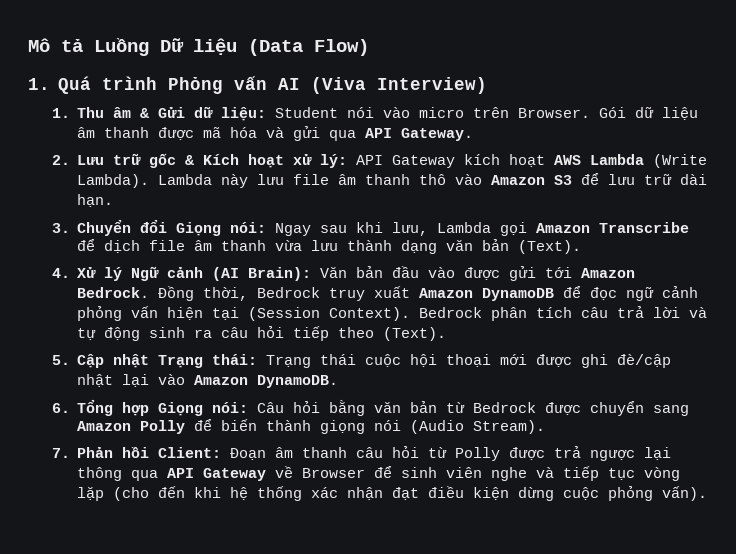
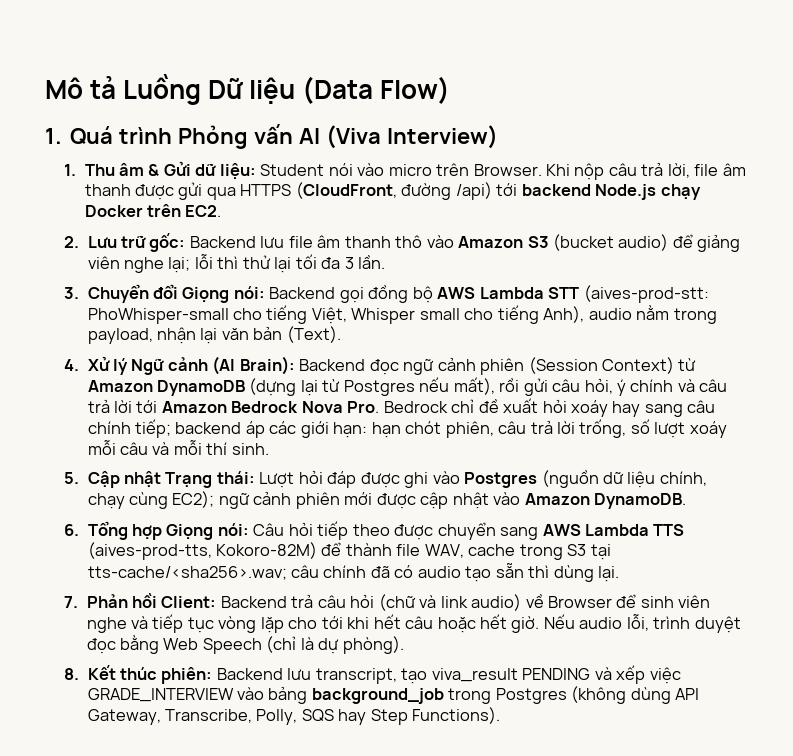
- Gói dữ liệu âm thanh được mã hóa và gửi qua API Gateway.
- 2. Lưu trữ gốc & Kích hoạt xử lý: API Gateway kích hoạt AWS Lambda (Write Lambda). Lambda này lưu file âm thanh thô vào Amazon S3 để lưu trữ dài hạn.
+ Khi nộp câu trả lời, file âm thanh được gửi qua HTTPS (CloudFront, đường /api) tới backend Node.js chạy Docker trên EC2.
+ 2. Lưu trữ gốc: Backend lưu file âm thanh thô vào Amazon S3 (bucket audio) để giảng viên nghe lại; lỗi thì thử lại tối đa 3 lần.
- 3. Chuyển đổi Giọng nói: Ngay sau khi lưu, Lambda gọi Amazon Transcribe để dịch file âm thanh vừa lưu thành dạng văn bản (Text).
+ 3. Chuyển đổi Giọng nói: Backend gọi đồng bộ AWS Lambda STT (aives-prod-stt: PhoWhisper-small cho tiếng Việt, Whisper small cho tiếng Anh), audio nằm trong payload, nhận lại văn bản (Text).
- 4. Xử lý Ngữ cảnh (AI Brain): Văn bản đầu vào được gửi tới Amazon Bedrock. Đồng thời, Bedrock truy xuất Amazon DynamoDB để đọc ngữ cảnh phỏng vấn hiện tại (Session Context). Bedrock phân tích câu trả lời và tự động sinh ra câu hỏi tiếp theo (Text).
+ 4. Xử lý Ngữ cảnh (AI Brain): Backend đọc ngữ cảnh phiên (Session Context) từ Amazon DynamoDB (dựng lại từ Postgres nếu mất), rồi gửi câu hỏi, ý chính và câu trả lời tới Amazon Bedrock Nova Pro. Bedrock chỉ đề xuất hỏi xoáy hay sang câu chính tiếp; backend áp các giới hạn: hạn chót phiên, câu trả lời trống, số lượt xoáy mỗi câu và mỗi thí sinh.
- 5. Cập nhật Trạng thái: Trạng thái cuộc hội thoại mới được ghi đè/cập nhật lại vào Amazon DynamoDB.
+ 5. Cập nhật Trạng thái: Lượt hỏi đáp được ghi vào Postgres (nguồn dữ liệu chính, chạy cùng EC2); ngữ cảnh phiên mới được cập nhật vào Amazon DynamoDB.
- 6. Tổng hợp Giọng nói: Câu hỏi bằng văn bản từ Bedrock được chuyển sang Amazon Polly để biến thành giọng nói (Audio Stream).
- 7. Phản hồi Client: Đoạn âm thanh câu hỏi từ Polly được trả ngược lại thông qua API Gateway về Browser để sinh viên nghe và tiếp tục vòng lặp (cho đến khi hệ thống xác nhận đạt điều kiện dừng cuộc phỏng vấn).
+ 6. Tổng hợp Giọng nói: Câu hỏi tiếp theo được chuyển sang AWS Lambda TTS (aives-prod-tts, Kokoro-82M) để thành file WAV, cache trong S3 tại tts-cache/<sha256>.wav; câu chính đã có audio tạo sẵn thì dùng lại.
+ 7. Phản hồi Client: Backend trả câu hỏi (chữ và link audio) về Browser để sinh viên nghe và tiếp tục vòng lặp cho tới khi hết câu hoặc hết giờ. Nếu audio lỗi, trình duyệt đọc bằng Web Speech (chỉ là dự phòng).
+ 8. Kết thúc phiên: Backend lưu transcript, tạo viva_result PENDING và xếp việc GRADE_INTERVIEW vào bảng background_job trong Postgres (không dùng API Gateway, Transcribe, Polly, SQS hay Step Functions).

